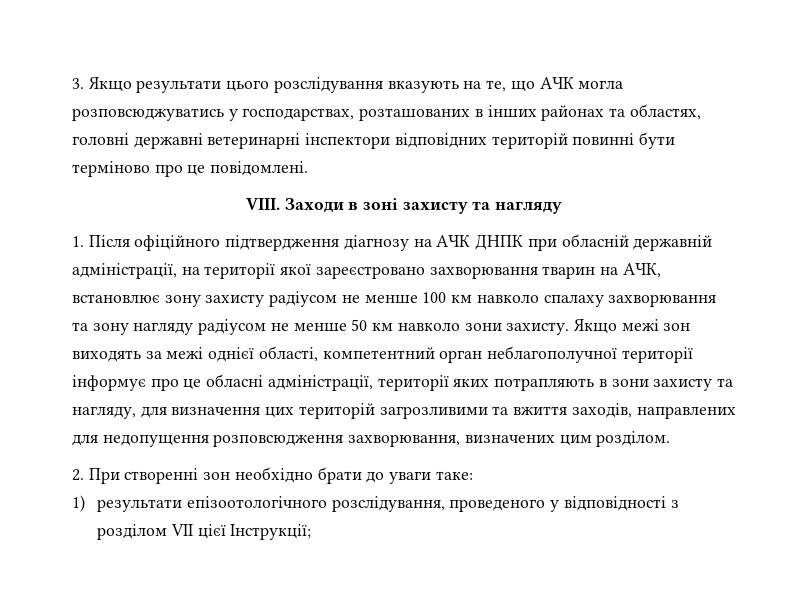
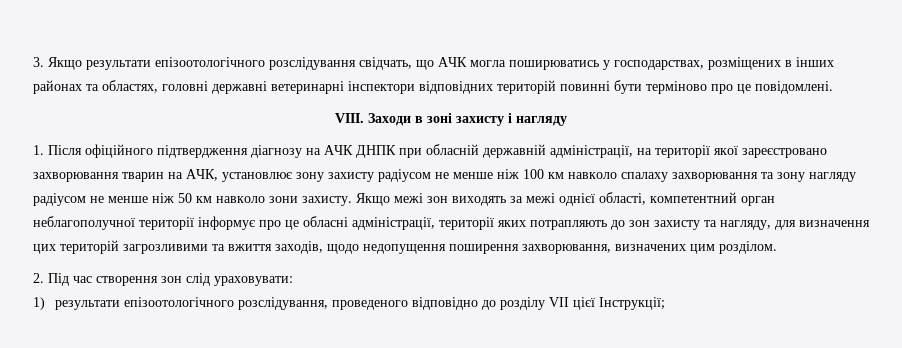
- 3. Якщо результати цього розслідування вказують на те, що АЧК могла розповсюджуватись у господарствах, розташованих в інших районах та областях, головні державні ветеринарні інспектори відповідних територій повинні бути терміново про це повідомлені.
+ 3. Якщо результати епізоотологічного розслідування свідчать, що АЧК могла поширюватись у господарствах, розміщених в інших районах та областях, головні державні ветеринарні інспектори відповідних територій повинні бути терміново про це повідомлені.
- Заходи в зоні захисту та нагляду
+ Заходи в зоні захисту і нагляду
- 1. Після офіційного підтвердження діагнозу на АЧК ДНПК при обласній державній адміністрації, на території якої зареєстровано захворювання тварин на АЧК, встановлює зону захисту радіусом не менше 100 км навколо спалаху захворювання та зону нагляду радіусом не менше 50 км навколо зони захисту.
+ 1. Після офіційного підтвердження діагнозу на АЧК ДНПК при обласній державній адміністрації, на території якої зареєстровано захворювання тварин на АЧК, установлює зону захисту радіусом не менше ніж 100 км навколо спалаху захворювання та зону нагляду радіусом не менше ніж 50 км навколо зони захисту.
- Якщо межі зон виходять за межі однієї області, компетентний орган неблагополучної території інформує про це обласні адміністрації, території яких потрапляють в зони захисту та нагляду, для визначення цих територій загрозливими та вжиття заходів, направлених для недопущення розповсюдження захворювання, визначених цим розділом.
+ Якщо межі зон виходять за межі однієї області, компетентний орган неблагополучної території інформує про це обласні адміністрації, території яких потрапляють до зон захисту та нагляду, для визначення цих територій загрозливими та вжиття заходів, щодо недопущення поширення захворювання, визначених цим розділом.
- 2. При створенні зон необхідно брати до уваги таке:
+ 2. Під час створення зон слід ураховувати:
- 1) результати епізоотологічного розслідування, проведеного у відповідності з розділом VІI цієї Інструкції;
+ 1) результати епізоотологічного розслідування, проведеного відповідно до розділу VІI цієї Інструкції;

